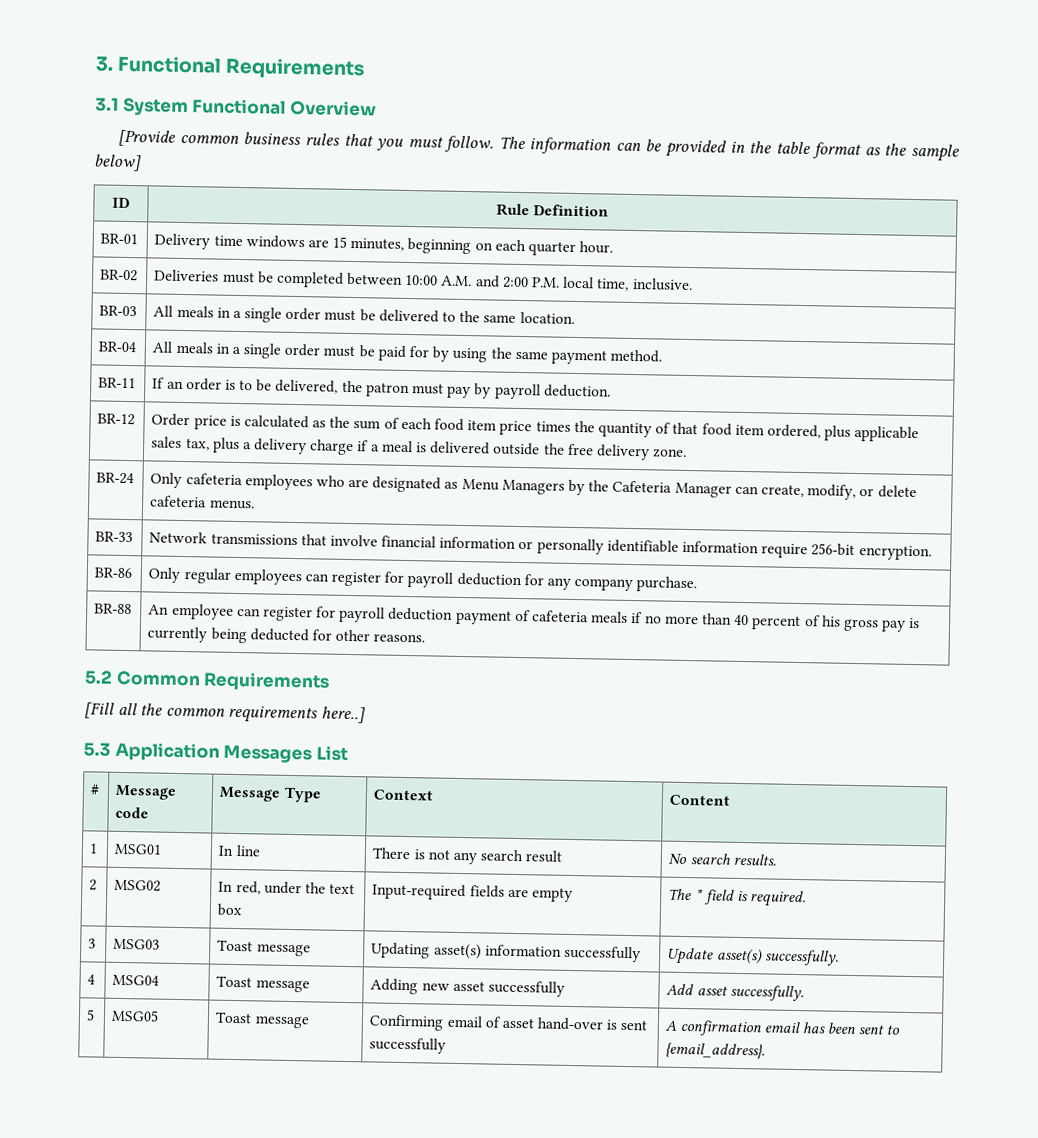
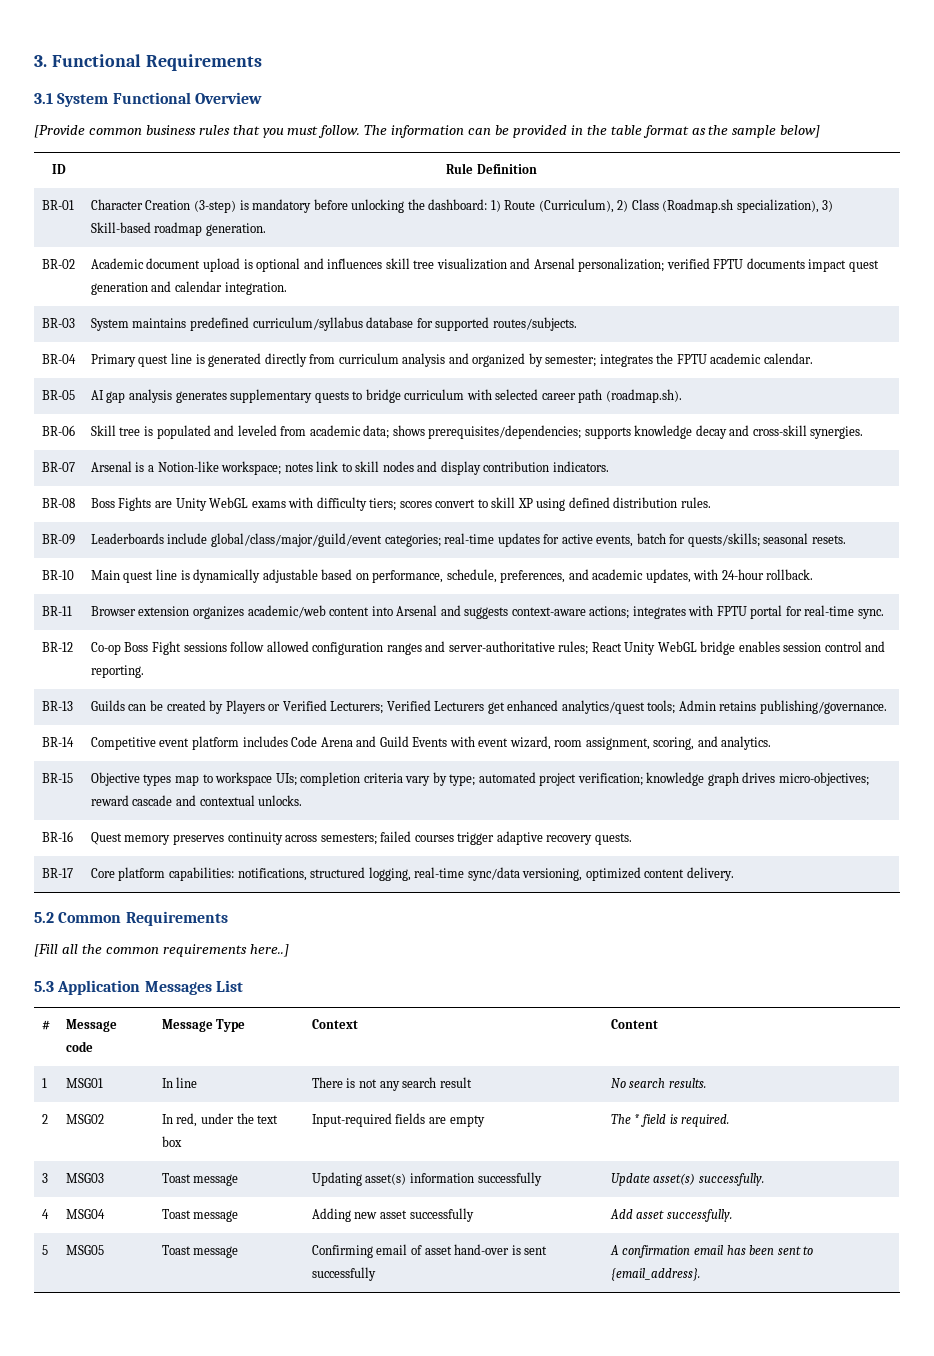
- BR-01 | Delivery time windows are 15 minutes, beginning on each quarter hour.
- BR-02 | Deliveries must be completed between 10:00 A.M. and 2:00 P.M. local time, inclusive.
- BR-03 | All meals in a single order must be delivered to the same location.
- BR-04 | All meals in a single order must be paid for by using the same payment method.
- BR-11 | If an order is to be delivered, the patron must pay by payroll deduction.
- BR-12 | Order price is calculated as the sum of each food item price times the quantity of that food item ordered, plus applicable sales tax, plus a delivery charge if a meal is delivered outside the free delivery zone.
- BR-24 | Only cafeteria employees who are designated as Menu Managers by the Cafeteria Manager can create, modify, or delete cafeteria menus.
- BR-33 | Network transmissions that involve financial information or personally identifiable information require 256-bit encryption.
- BR-86 | Only regular employees can register for payroll deduction for any company purchase.
- BR-88 | An employee can register for payroll deduction payment of cafeteria meals if no more than 40 percent of his gross pay is currently being deducted for other reasons.
+ BR-01 | Character Creation (3-step) is mandatory before unlocking the dashboard: 1) Route (Curriculum), 2) Class (Roadmap.sh specialization), 3) Skill-based roadmap generation.
+ BR-02 | Academic document upload is optional and influences skill tree visualization and Arsenal personalization; verified FPTU documents impact quest generation and calendar integration.
+ BR-03 | System maintains predefined curriculum/syllabus database for supported routes/subjects.
+ BR-04 | Primary quest line is generated directly from curriculum analysis and organized by semester; integrates the FPTU academic calendar.
+ BR-05 | AI gap analysis generates supplementary quests to bridge curriculum with selected career path (roadmap.sh).
+ BR-06 | Skill tree is populated and leveled from academic data; shows prerequisites/dependencies; supports knowledge decay and cross-skill synergies.
+ BR-07 | Arsenal is a Notion-like workspace; notes link to skill nodes and display contribution indicators.
+ BR-08 | Boss Fights are Unity WebGL exams with difficulty tiers; scores convert to skill XP using defined distribution rules.
+ BR-09 | Leaderboards include global/class/major/guild/event categories; real-time updates for active events, batch for quests/skills; seasonal resets.
+ BR-10 | Main quest line is dynamically adjustable based on performance, schedule, preferences, and academic updates, with 24-hour rollback.
+ BR-11 | Browser extension organizes academic/web content into Arsenal and suggests context-aware actions; integrates with FPTU portal for real-time sync.
+ BR-12 | Co-op Boss Fight sessions follow allowed configuration ranges and server-authoritative rules; React Unity WebGL bridge enables session control and reporting.
+ BR-13 | Guilds can be created by Players or Verified Lecturers; Verified Lecturers get enhanced analytics/quest tools; Admin retains publishing/governance.
+ BR-14 | Competitive event platform includes Code Arena and Guild Events with event wizard, room assignment, scoring, and analytics.
+ BR-15 | Objective types map to workspace UIs; completion criteria vary by type; automated project verification; knowledge graph drives micro-objectives; reward cascade and contextual unlocks.
+ BR-16 | Quest memory preserves continuity across semesters; failed courses trigger adaptive recovery quests.
+ BR-17 | Core platform capabilities: notifications, structured logging, real-time sync/data versioning, optimized content delivery.

